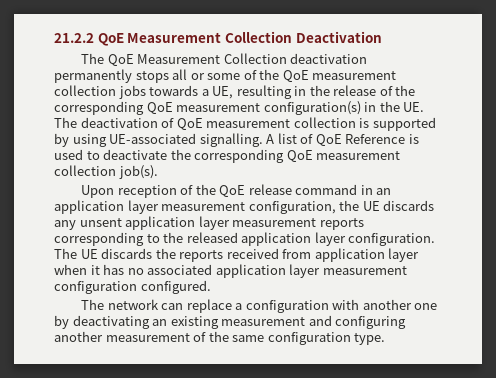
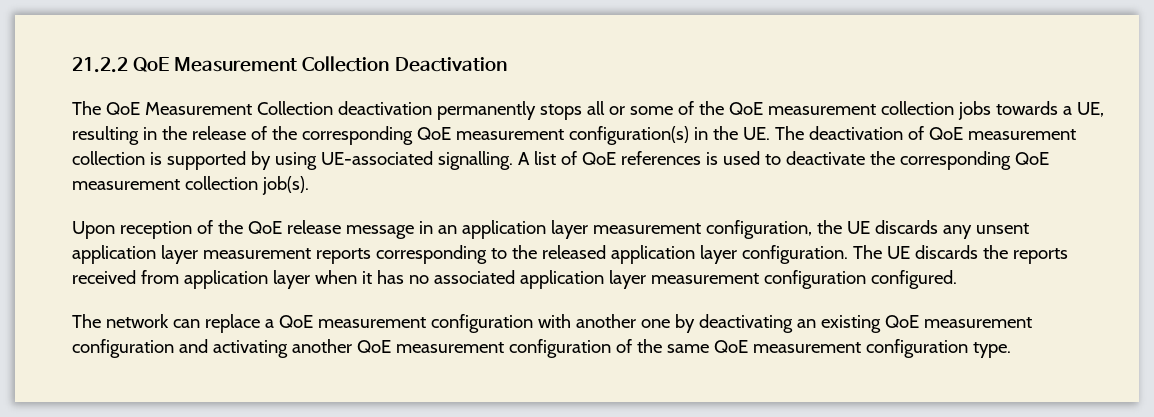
- A list of QoE Reference is used to deactivate the corresponding QoE measurement collection job(s).
+ A list of QoE references is used to deactivate the corresponding QoE measurement collection job(s).
- Upon reception of the QoE release command in an application layer measurement configuration, the UE discards any unsent application layer measurement reports corresponding to the released application layer configuration.
+ Upon reception of the QoE release message in an application layer measurement configuration, the UE discards any unsent application layer measurement reports corresponding to the released application layer configuration.
- The network can replace a configuration with another one by deactivating an existing measurement and configuring another measurement of the same configuration type.
+ The network can replace a QoE measurement configuration with another one by deactivating an existing QoE measurement configuration and activating another QoE measurement configuration of the same QoE measurement configuration type.

